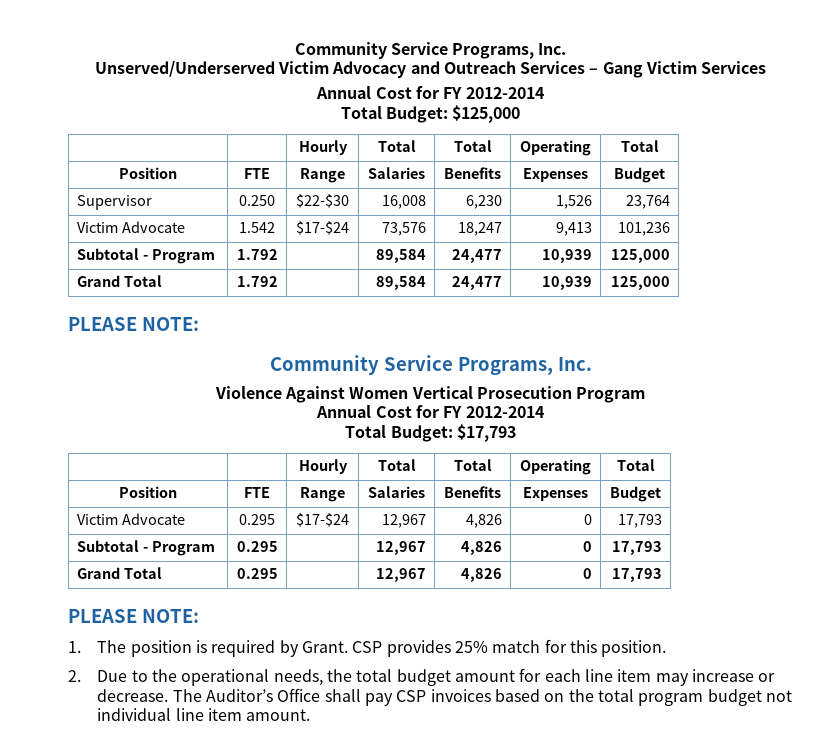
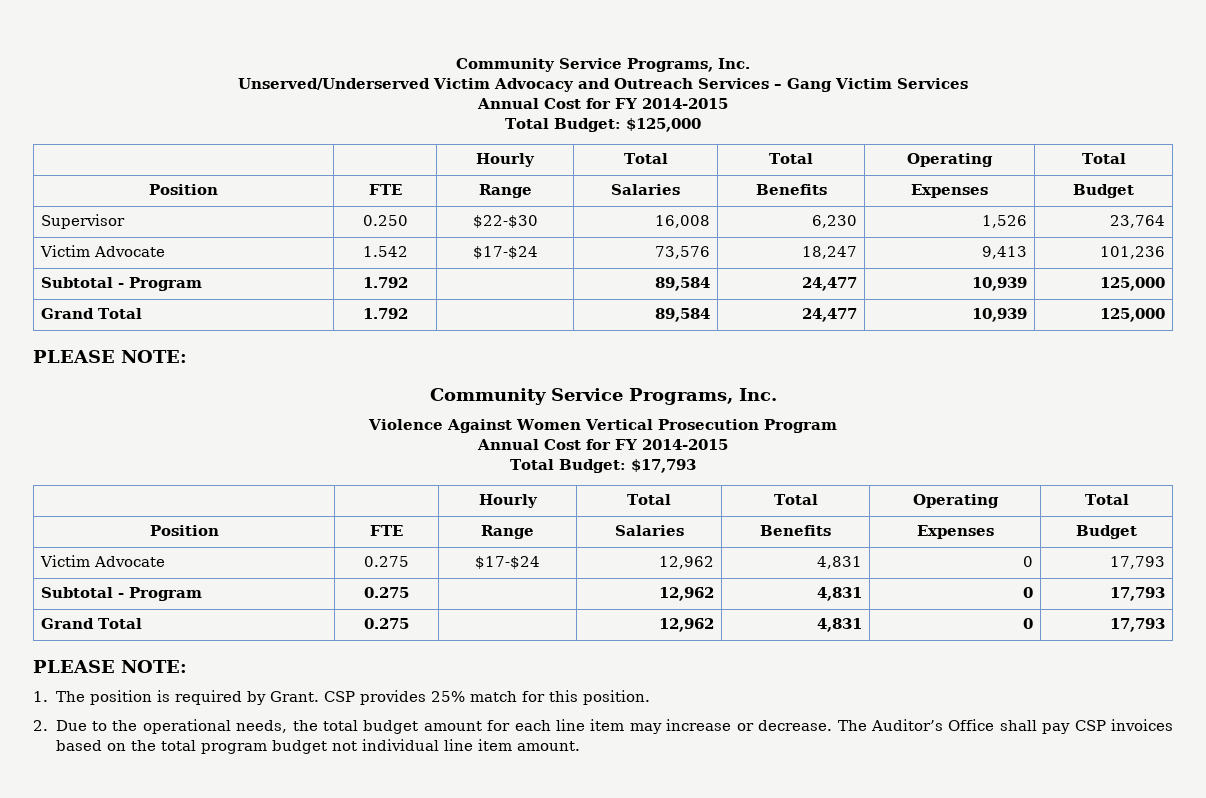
  Unserved/Underserved Victim Advocacy and Outreach Services – Gang Victim Services
- Annual Cost for FY 2012-2014
+ Annual Cost for FY 2014-2015
  Violence Against Women Vertical Prosecution Program
- Annual Cost for FY 2012-2014
+ Annual Cost for FY 2014-2015
- Victim Advocate | 0.295 | $17-$24 | 12,967 | 4,826 | 0 | 17,793
+ Victim Advocate | 0.275 | $17-$24 | 12,962 | 4,831 | 0 | 17,793
- Subtotal - Program | 0.295 | | 12,967 | 4,826 | 0 | 17,793
+ Subtotal - Program | 0.275 | | 12,962 | 4,831 | 0 | 17,793
- Grand Total | 0.295 | | 12,967 | 4,826 | 0 | 17,793
+ Grand Total | 0.275 | | 12,962 | 4,831 | 0 | 17,793

